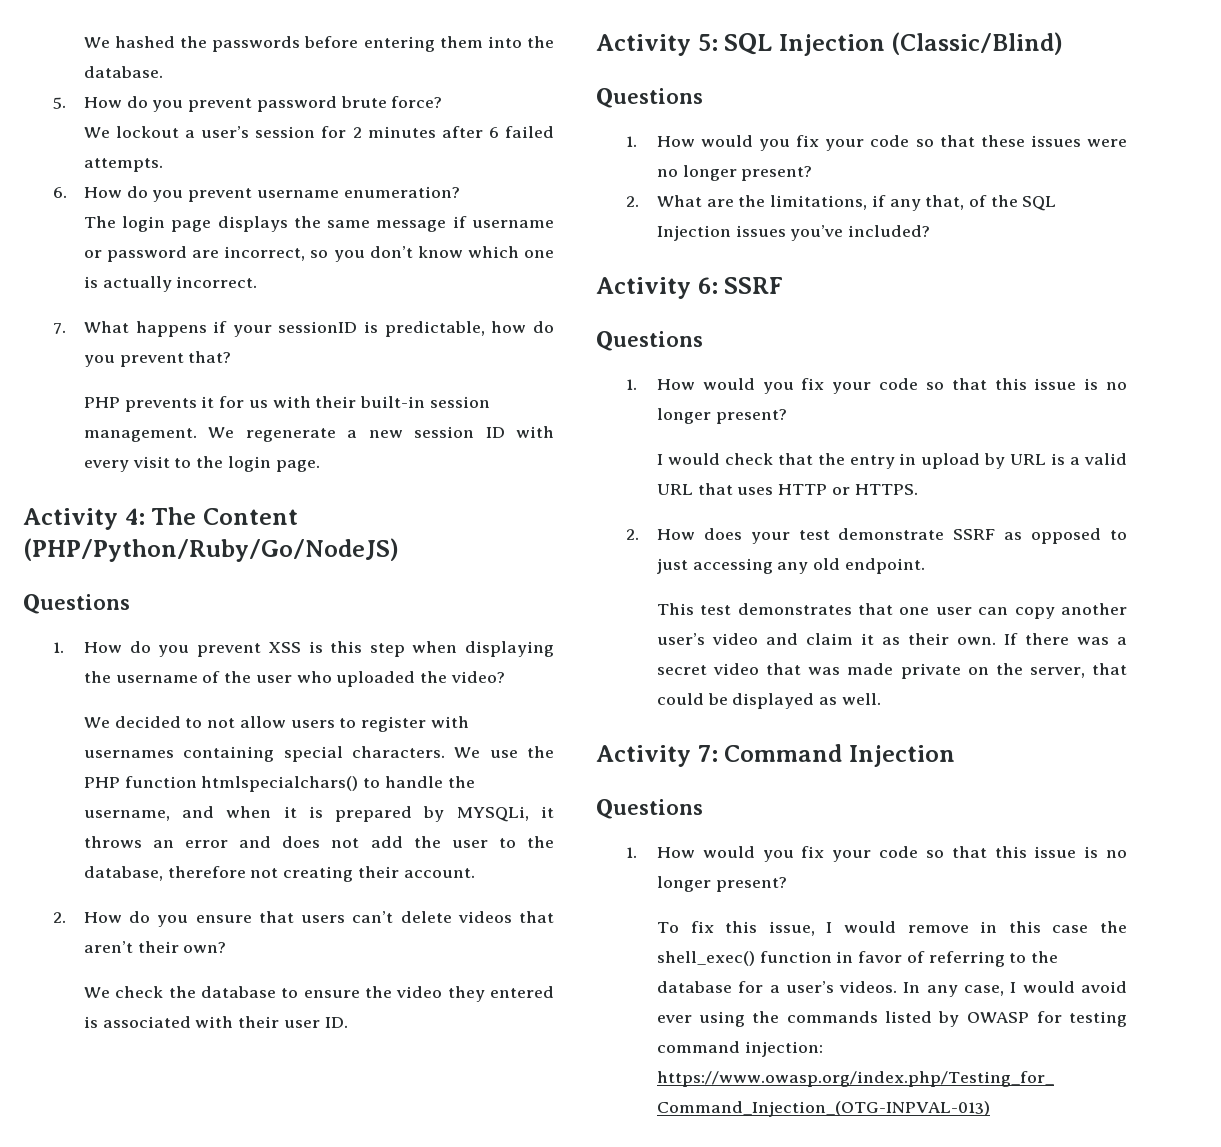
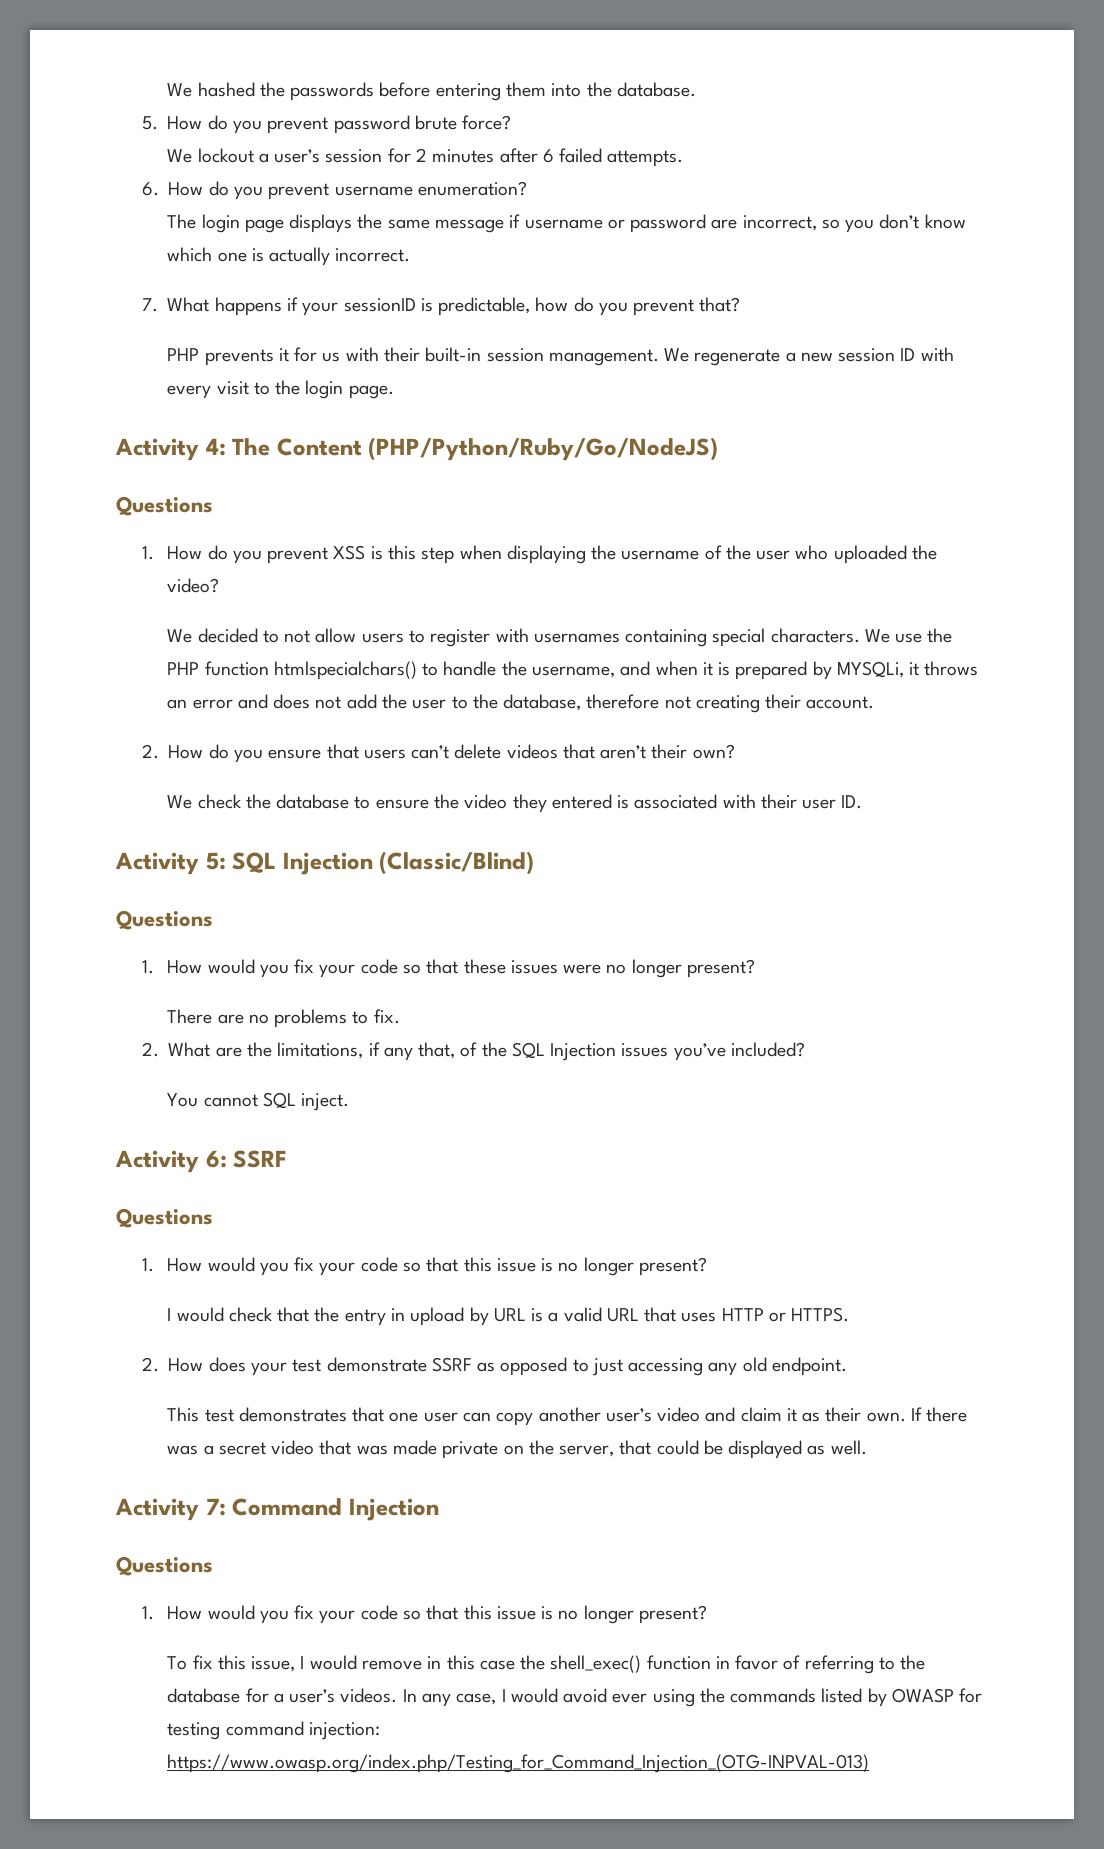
+ There are no problems to fix.
+ You cannot SQL inject.

